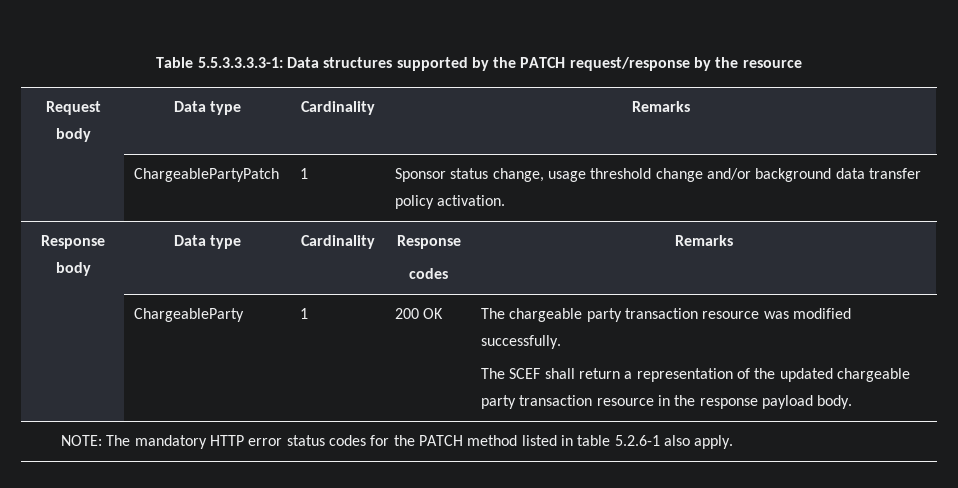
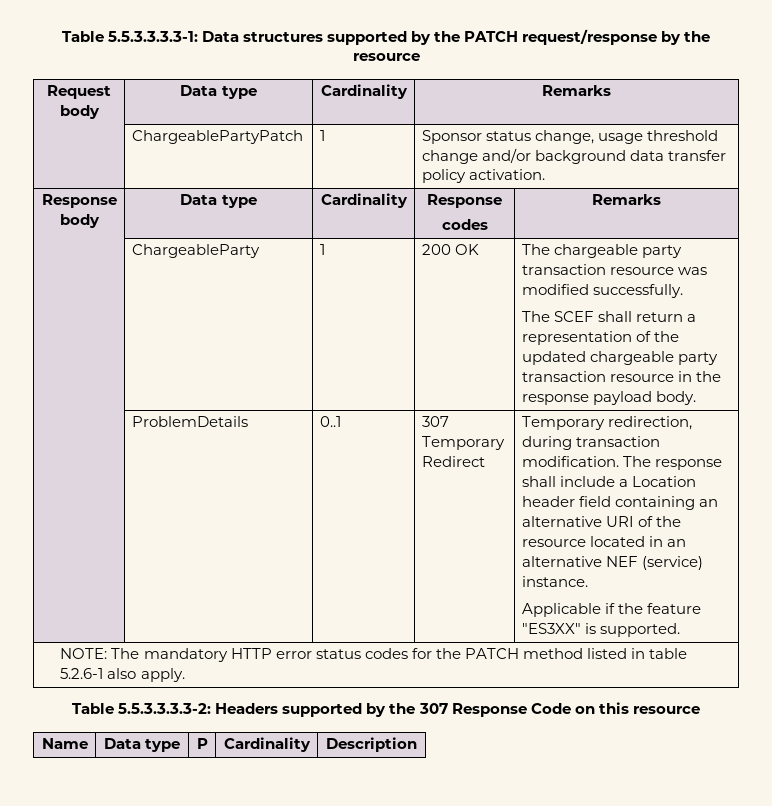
+ | ProblemDetails | 0..1 | 307 Temporary Redirect | Temporary redirection, during transaction modification. The response shall include a Location header field containing an alternative URI of the resource located in an alternative NEF (service) instance.
+ Applicable if the feature "ES3XX" is supported.
+ Table 5.5.3.3.3.3-2: Headers supported by the 307 Response Code on this resource
+ Name | Data type | P | Cardinality | Description

